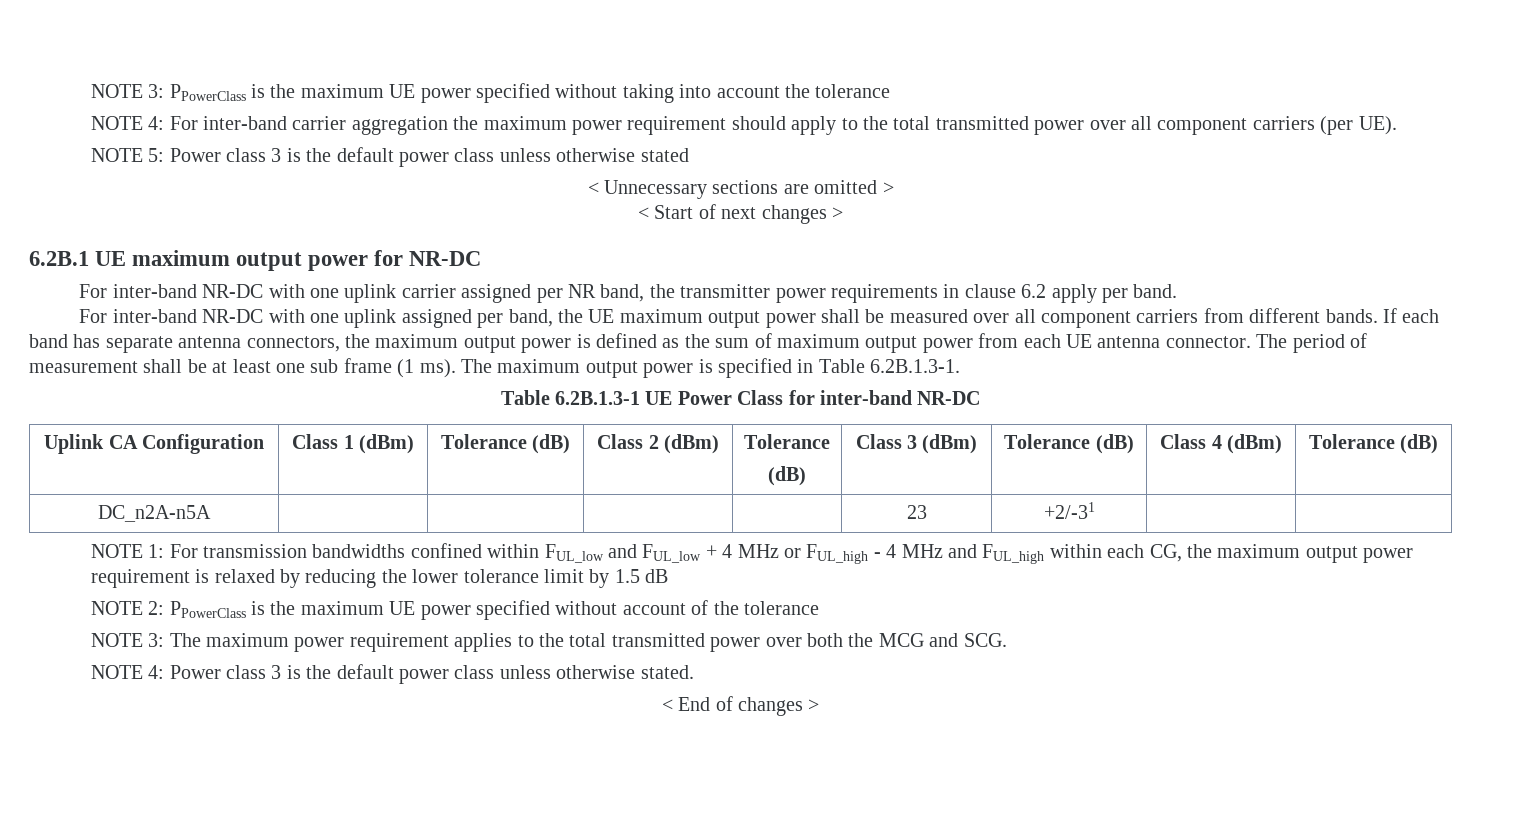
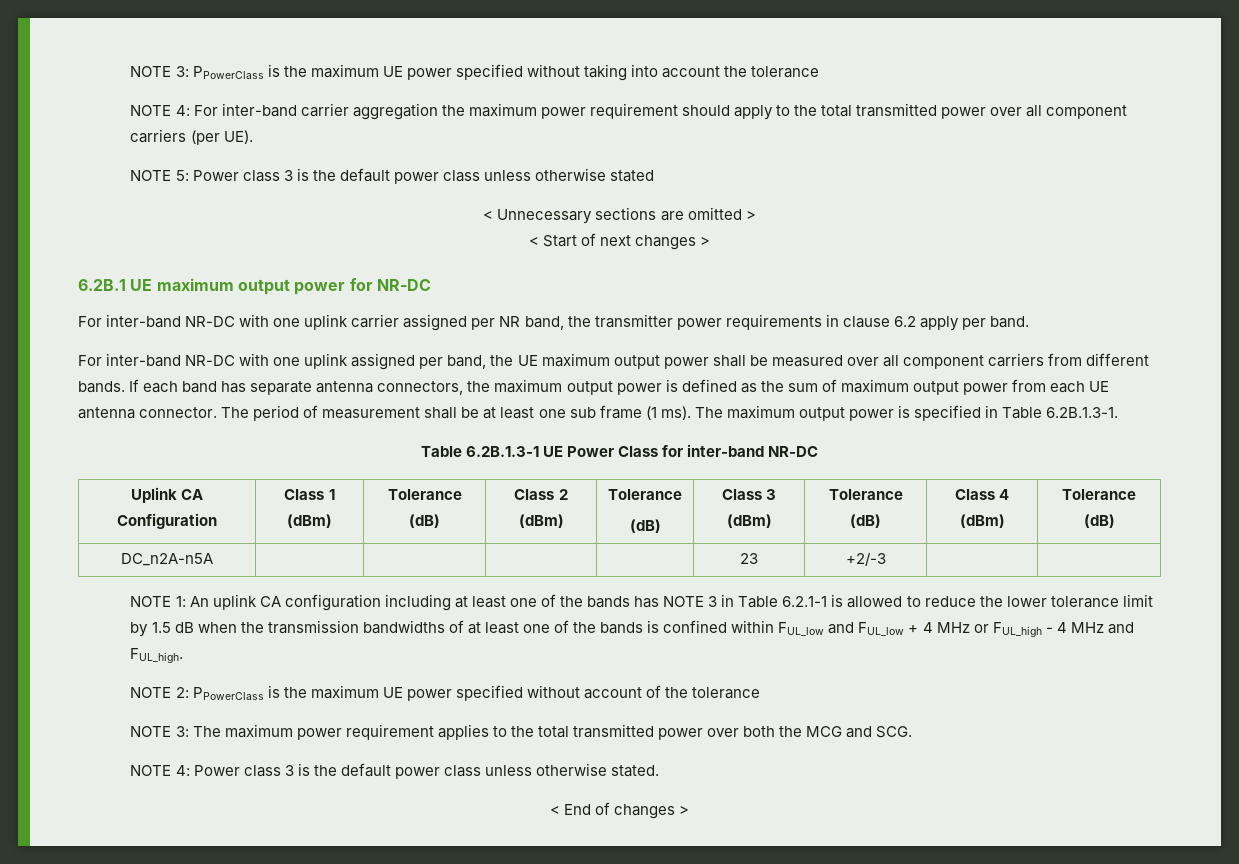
- DC_n2A-n5A | | | | | 23 | +2/-31 | |
+ DC_n2A-n5A | | | | | 23 | +2/-3 | |
- NOTE 1: For transmission bandwidths confined within FUL_low and FUL_low + 4 MHz or FUL_high - 4 MHz and FUL_high within each CG, the maximum output power requirement is relaxed by reducing the lower tolerance limit by 1.5 dB
+ NOTE 1: An uplink CA configuration including at least one of the bands has NOTE 3 in Table 6.2.1-1 is allowed to reduce the lower tolerance limit by 1.5 dB when the transmission bandwidths of at least one of the bands is confined within FUL_low and FUL_low + 4 MHz or FUL_high - 4 MHz and FUL_high.

